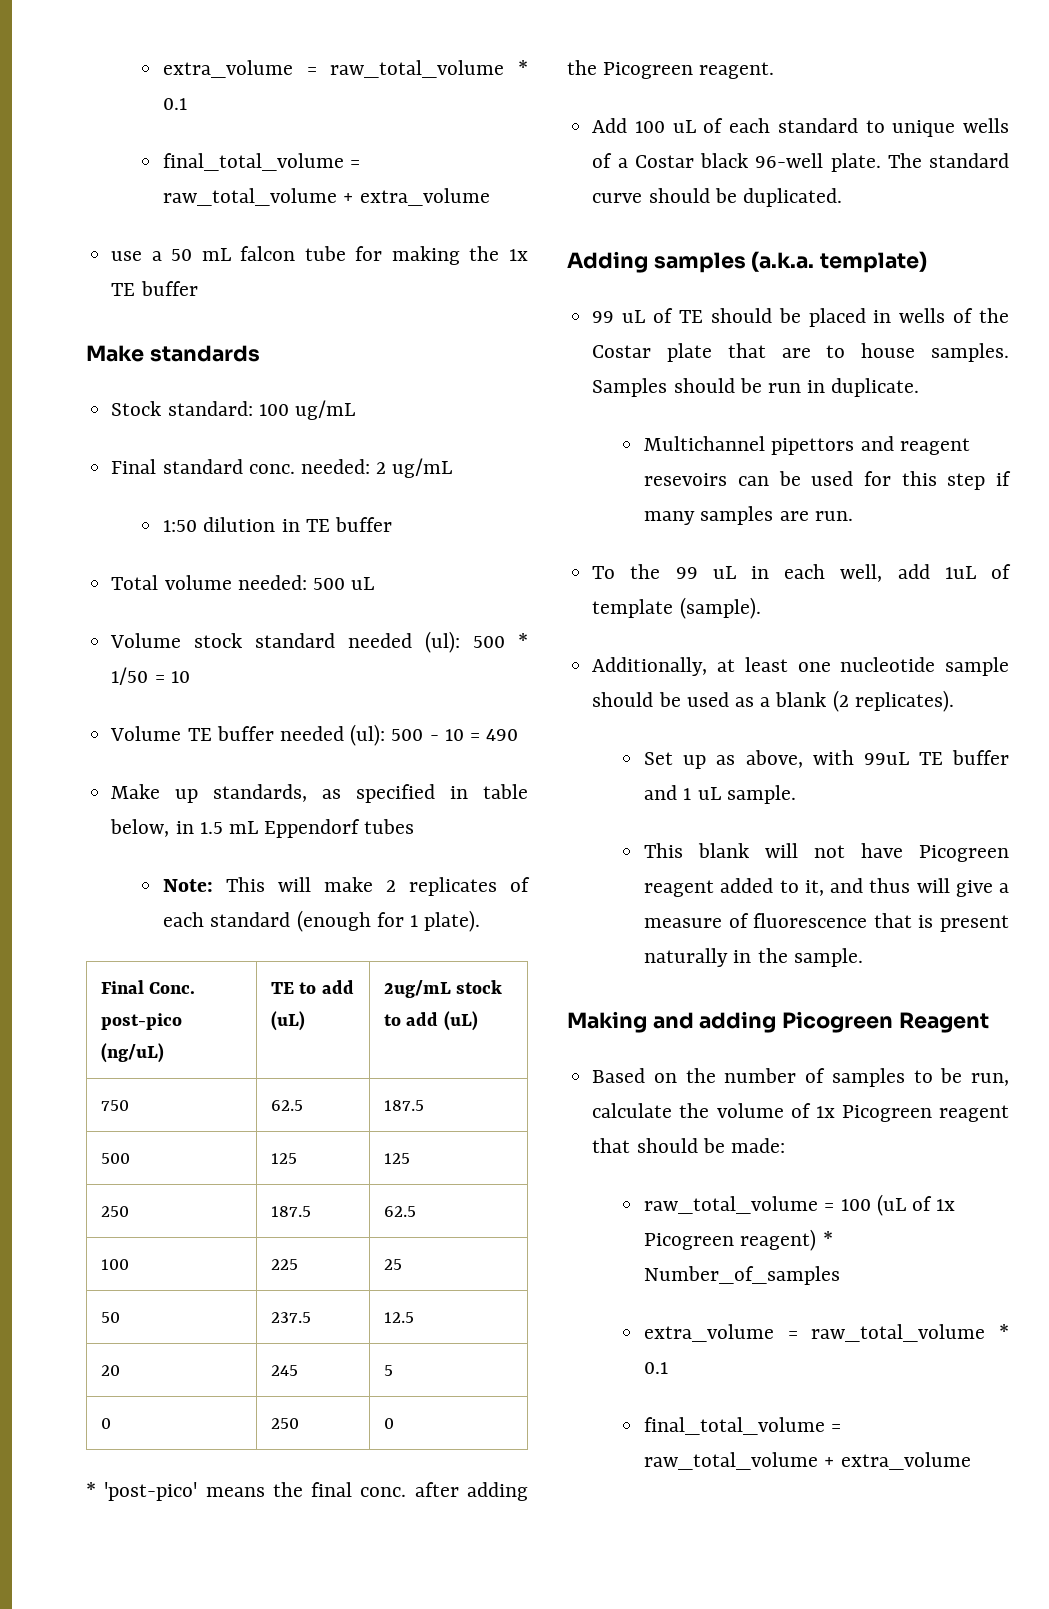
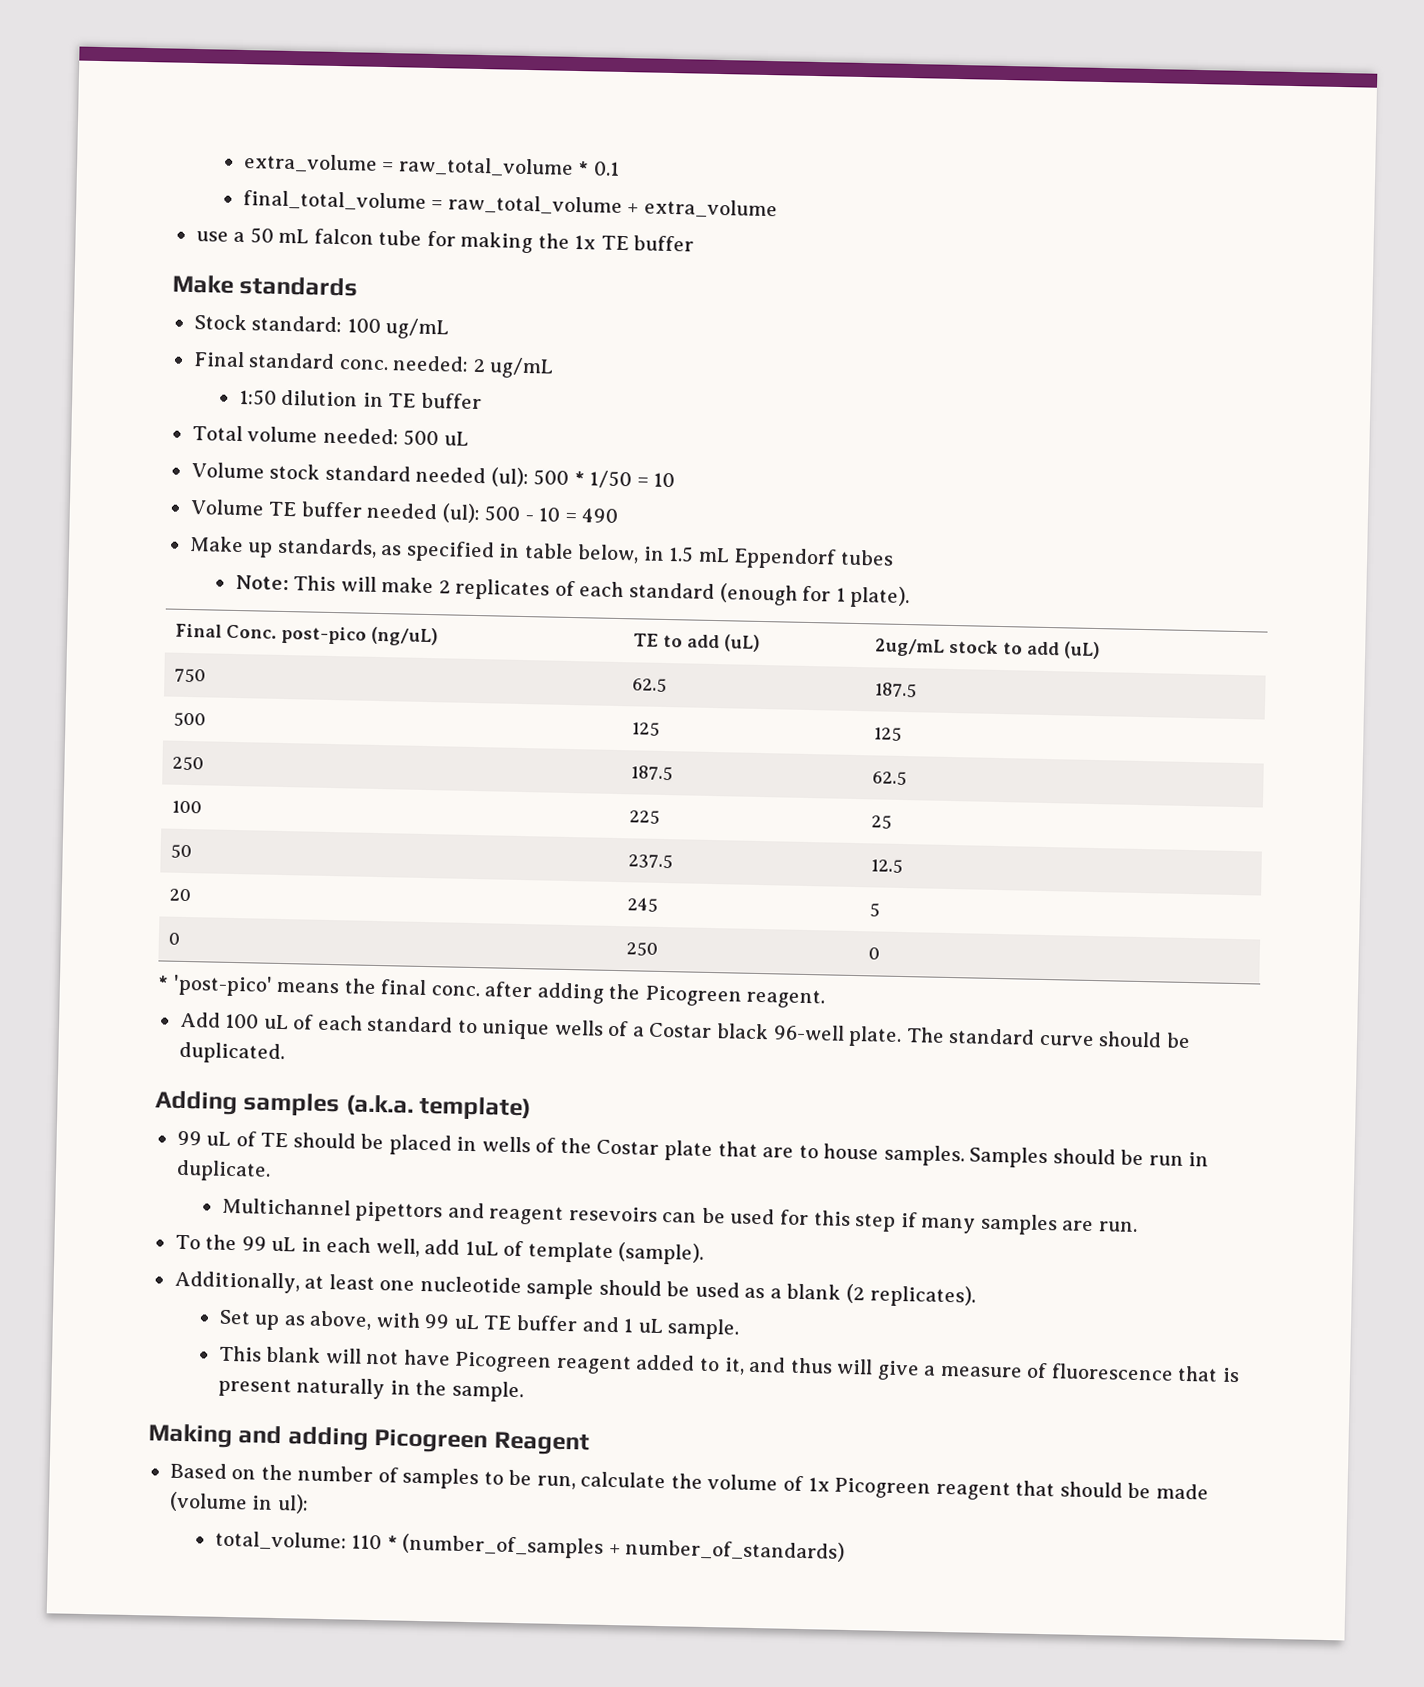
- Set up as above, with 99uL TE buffer and 1 uL sample.
+ Set up as above, with 99 uL TE buffer and 1 uL sample.
- Based on the number of samples to be run, calculate the volume of 1x Picogreen reagent that should be made:
- raw_total_volume = 100 (uL of 1x Picogreen reagent) * Number_of_samples
- extra_volume = raw_total_volume * 0.1
- final_total_volume = raw_total_volume + extra_volume
+ Based on the number of samples to be run, calculate the volume of 1x Picogreen reagent that should be made (volume in ul):
+ total_volume: 110 * (number_of_samples + number_of_standards)

